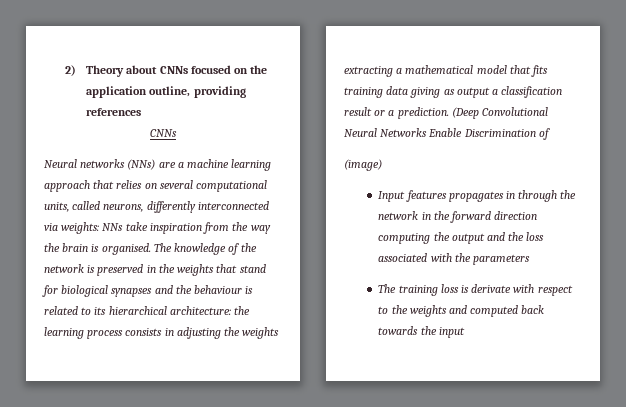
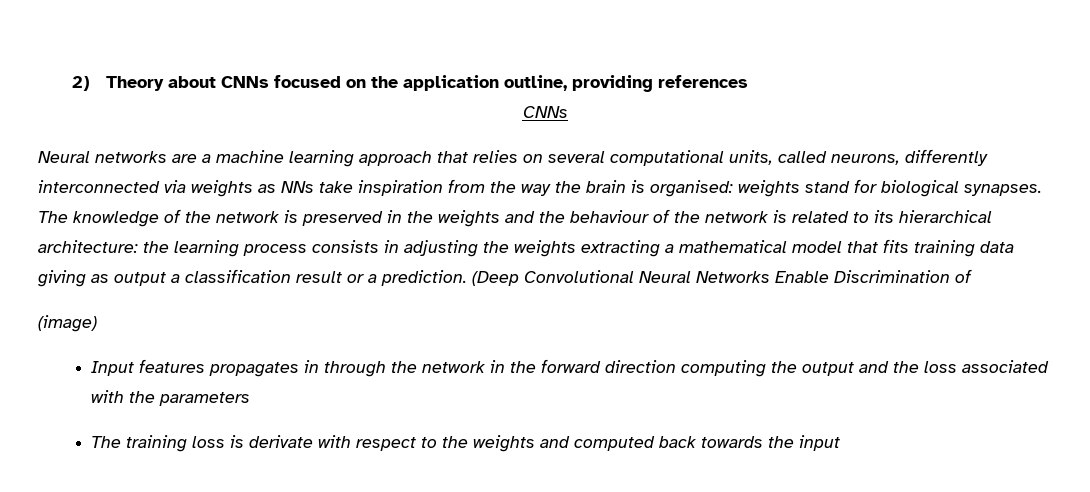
- Neural networks (NNs) are a machine learning approach that relies on several computational units, called neurons, differently interconnected via weights: NNs take inspiration from the way the brain is organised.
+ Neural networks are a machine learning approach that relies on several computational units, called neurons, differently interconnected via weights as NNs take inspiration from the way the brain is organised: weights stand for biological synapses.
- The knowledge of the network is preserved in the weights that stand for biological synapses and the behaviour is related to its hierarchical architecture: the learning process consists in adjusting the weights extracting a mathematical model that fits training data giving as output a classification result or a prediction.
+ The knowledge of the network is preserved in the weights and the behaviour of the network is related to its hierarchical architecture: the learning process consists in adjusting the weights extracting a mathematical model that fits training data giving as output a classification result or a prediction.

